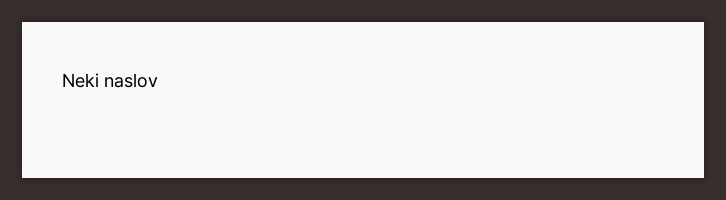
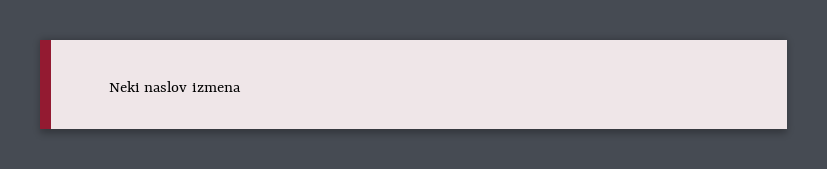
- Neki naslov
+ Neki naslov izmena

